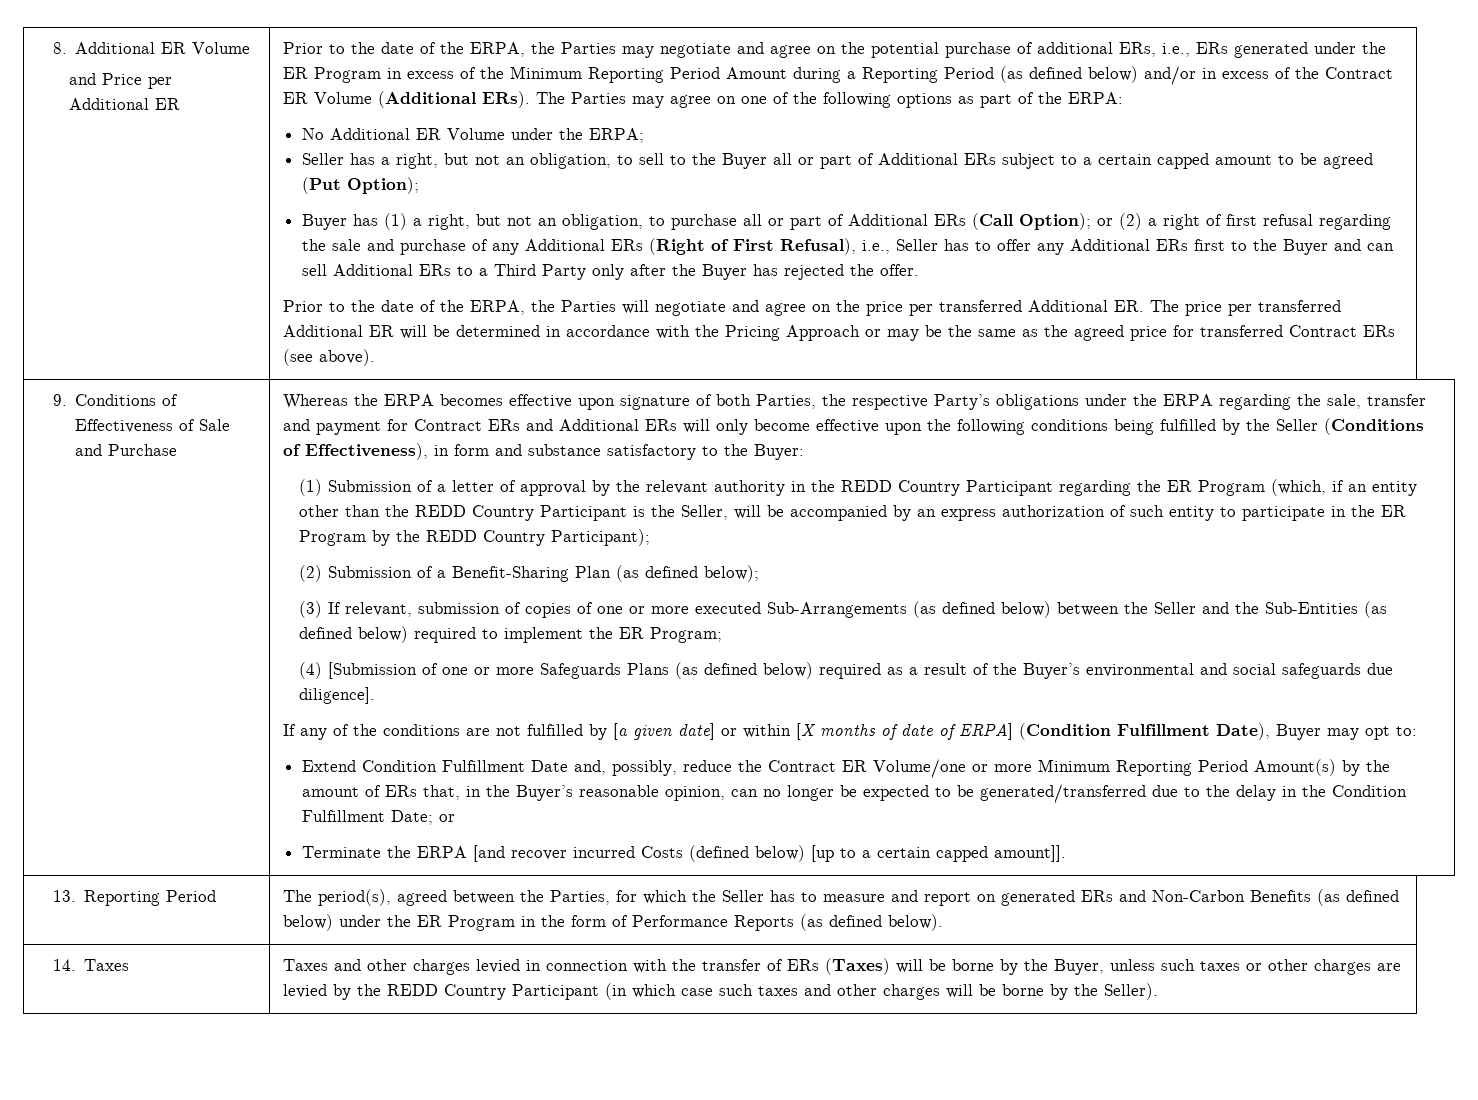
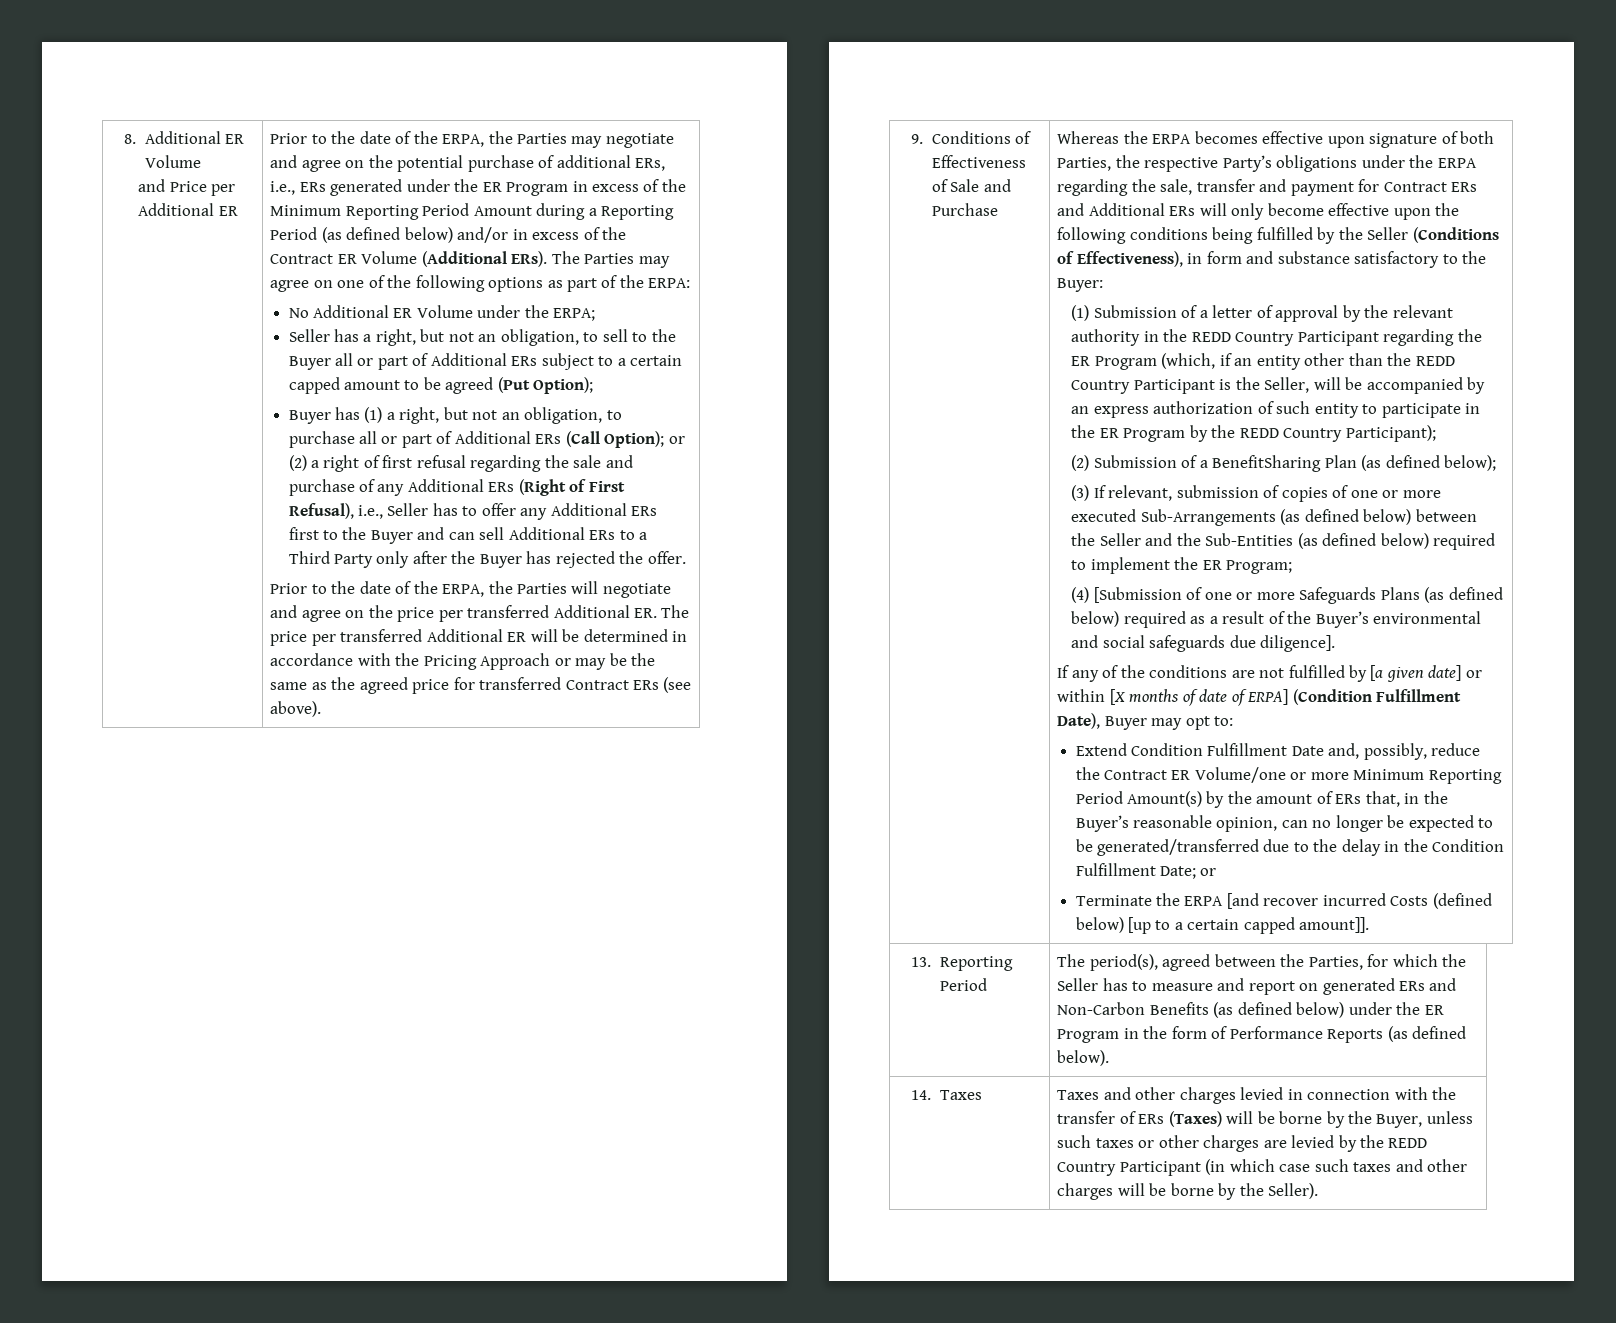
- (2) Submission of a Benefit-Sharing Plan (as defined below);
+ (2) Submission of a BenefitSharing Plan (as defined below);

